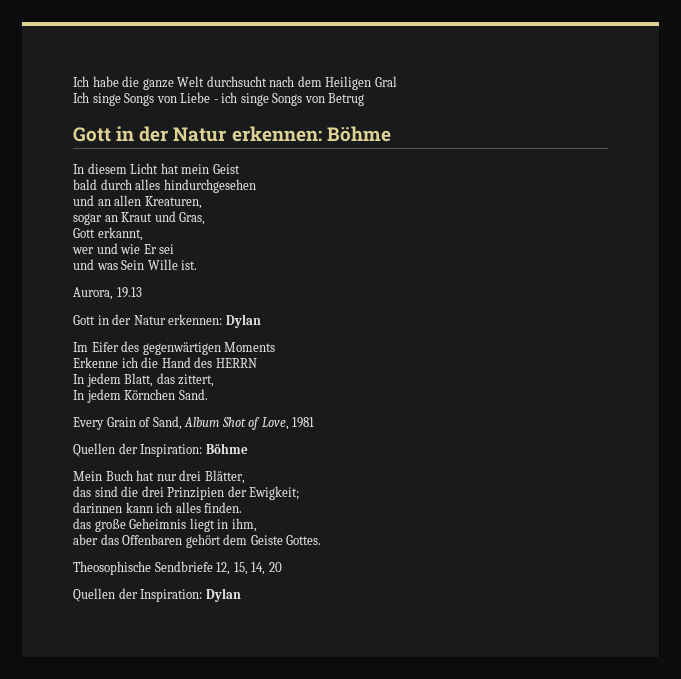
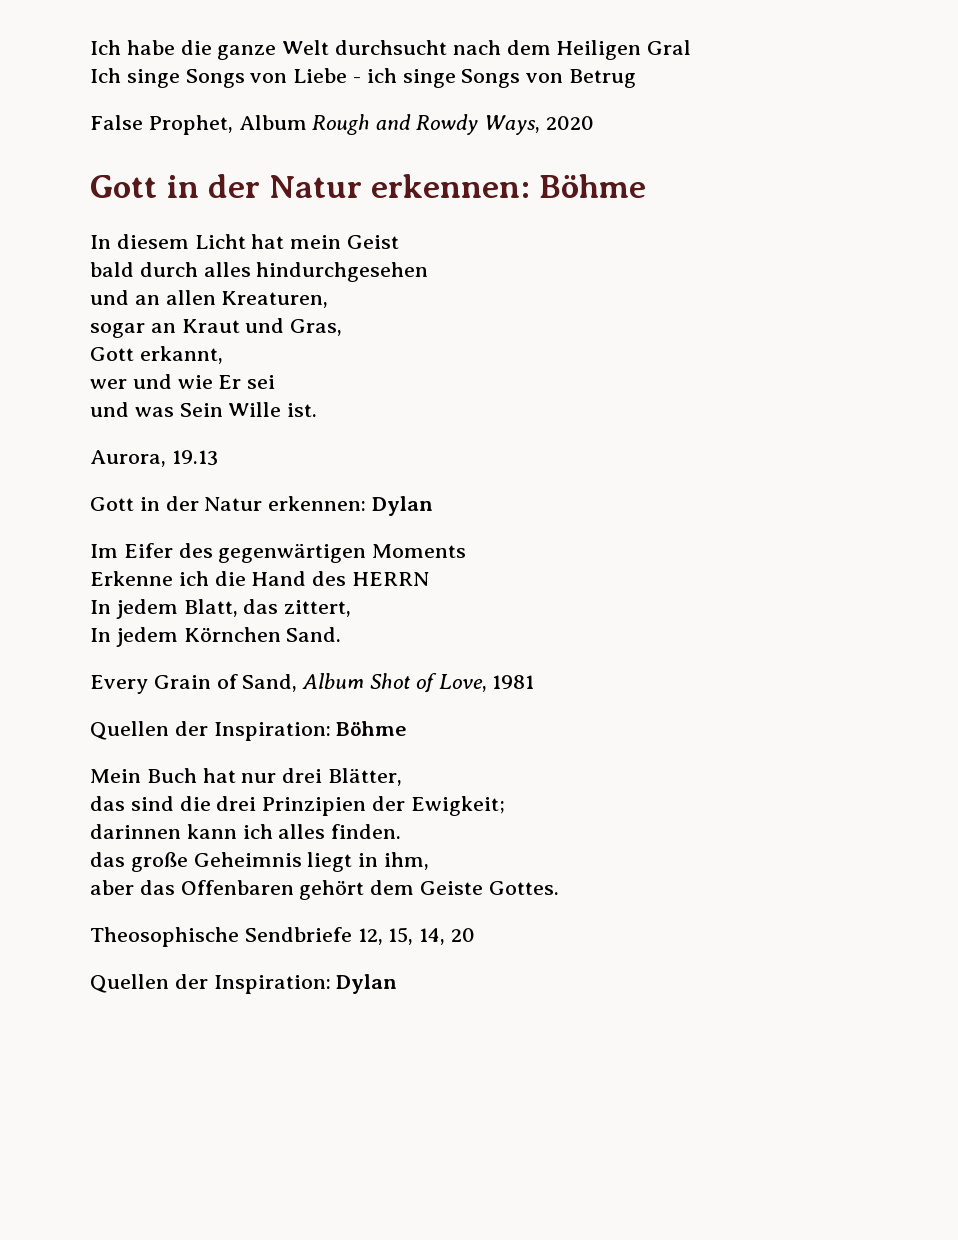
+ False Prophet, Album Rough and Rowdy Ways, 2020

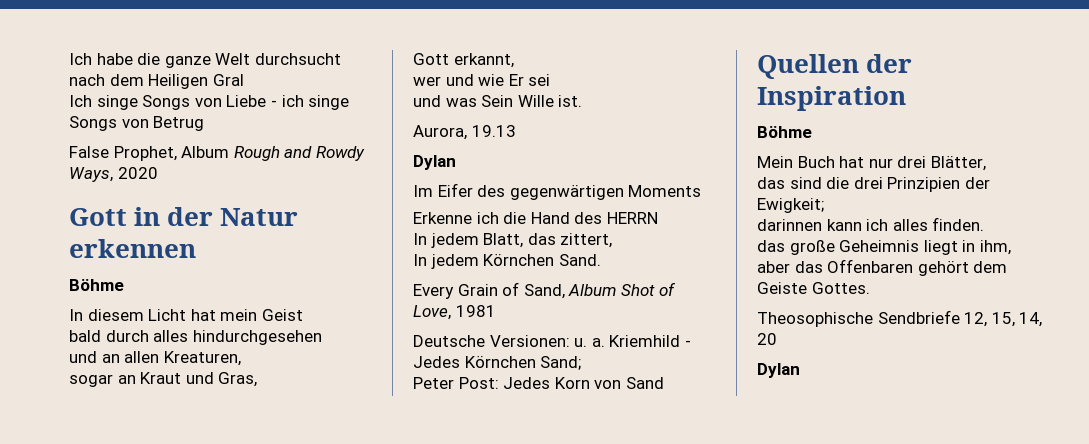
- Gott in der Natur erkennen: Böhme
+ Gott in der Natur erkennen
+ Böhme
  Aurora, 19.13
- Gott in der Natur erkennen: Dylan
+ Dylan
- Quellen der Inspiration: Böhme
+ Deutsche Versionen: u. a. Kriemhild - Jedes Körnchen Sand;
+ Peter Post: Jedes Korn von Sand
+ Quellen der Inspiration
+ Böhme
  Theosophische Sendbriefe 12, 15, 14, 20
- Quellen der Inspiration: Dylan
+ Dylan

